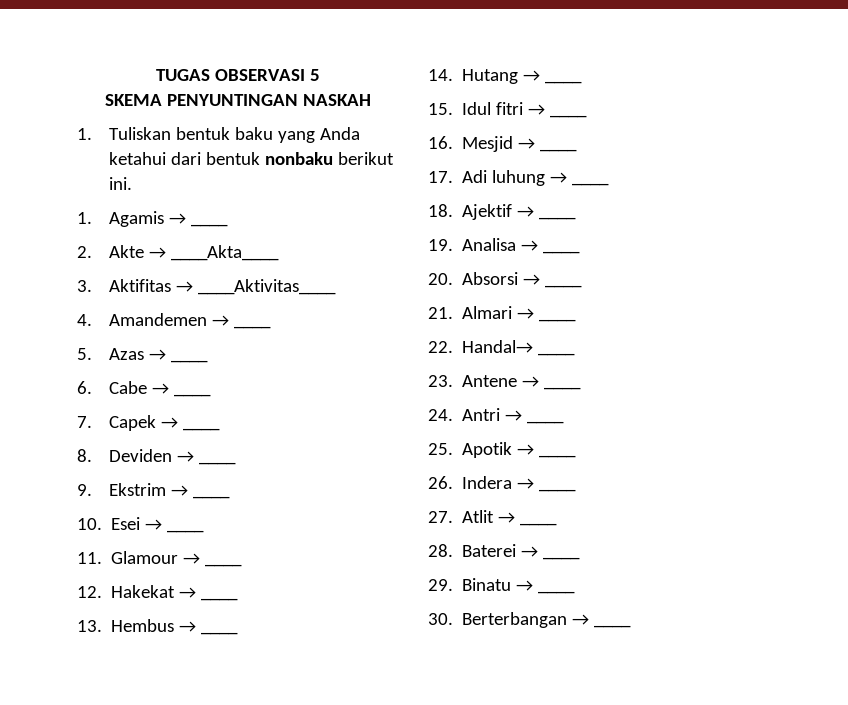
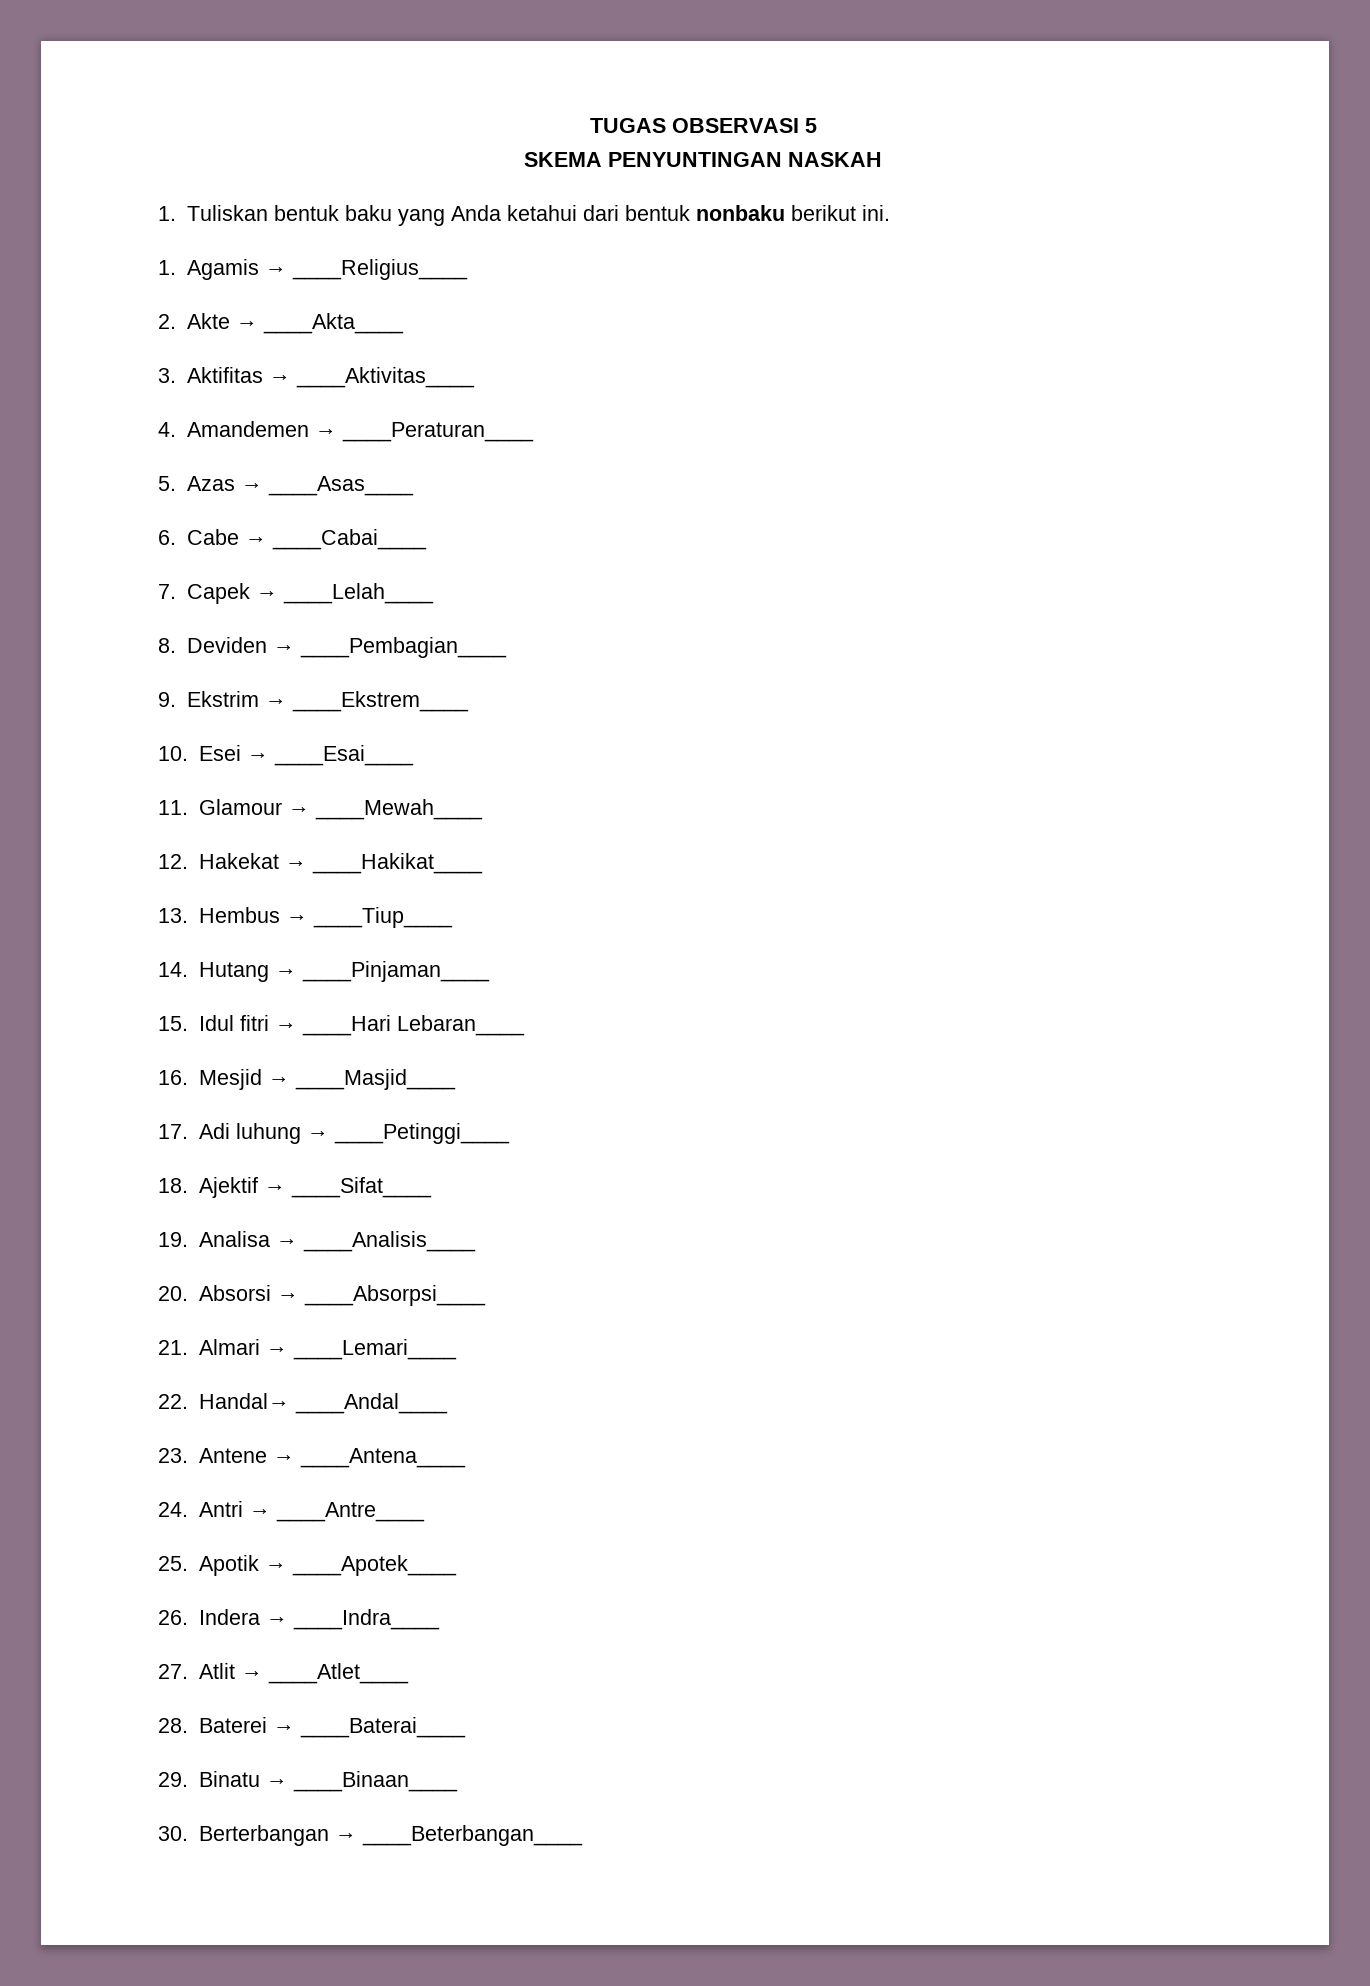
- 1. Agamis → ____
+ 1. Agamis → ____Religius____
- 4. Amandemen → ____
+ 4. Amandemen → ____Peraturan____
- 5. Azas → ____
+ 5. Azas → ____Asas____
- 6. Cabe → ____
+ 6. Cabe → ____Cabai____
- 7. Capek → ____
+ 7. Capek → ____Lelah____
- 8. Deviden → ____
+ 8. Deviden → ____Pembagian____
- 9. Ekstrim → ____
+ 9. Ekstrim → ____Ekstrem____
- 10. Esei → ____
+ 10. Esei → ____Esai____
- 11. Glamour → ____
+ 11. Glamour → ____Mewah____
- 12. Hakekat → ____
+ 12. Hakekat → ____Hakikat____
- 13. Hembus → ____
+ 13. Hembus → ____Tiup____
- 14. Hutang → ____
+ 14. Hutang → ____Pinjaman____
- 15. Idul fitri → ____
+ 15. Idul fitri → ____Hari Lebaran____
- 16. Mesjid → ____
+ 16. Mesjid → ____Masjid____
- 17. Adi luhung → ____
+ 17. Adi luhung → ____Petinggi____
- 18. Ajektif → ____
+ 18. Ajektif → ____Sifat____
- 19. Analisa → ____
+ 19. Analisa → ____Analisis____
- 20. Absorsi → ____
+ 20. Absorsi → ____Absorpsi____
- 21. Almari → ____
+ 21. Almari → ____Lemari____
- 22. Handal→ ____
+ 22. Handal→ ____Andal____
- 23. Antene → ____
+ 23. Antene → ____Antena____
- 24. Antri → ____
+ 24. Antri → ____Antre____
- 25. Apotik → ____
+ 25. Apotik → ____Apotek____
- 26. Indera → ____
+ 26. Indera → ____Indra____
- 27. Atlit → ____
+ 27. Atlit → ____Atlet____
- 28. Baterei → ____
+ 28. Baterei → ____Baterai____
- 29. Binatu → ____
+ 29. Binatu → ____Binaan____
- 30. Berterbangan → ____
+ 30. Berterbangan → ____Beterbangan____

